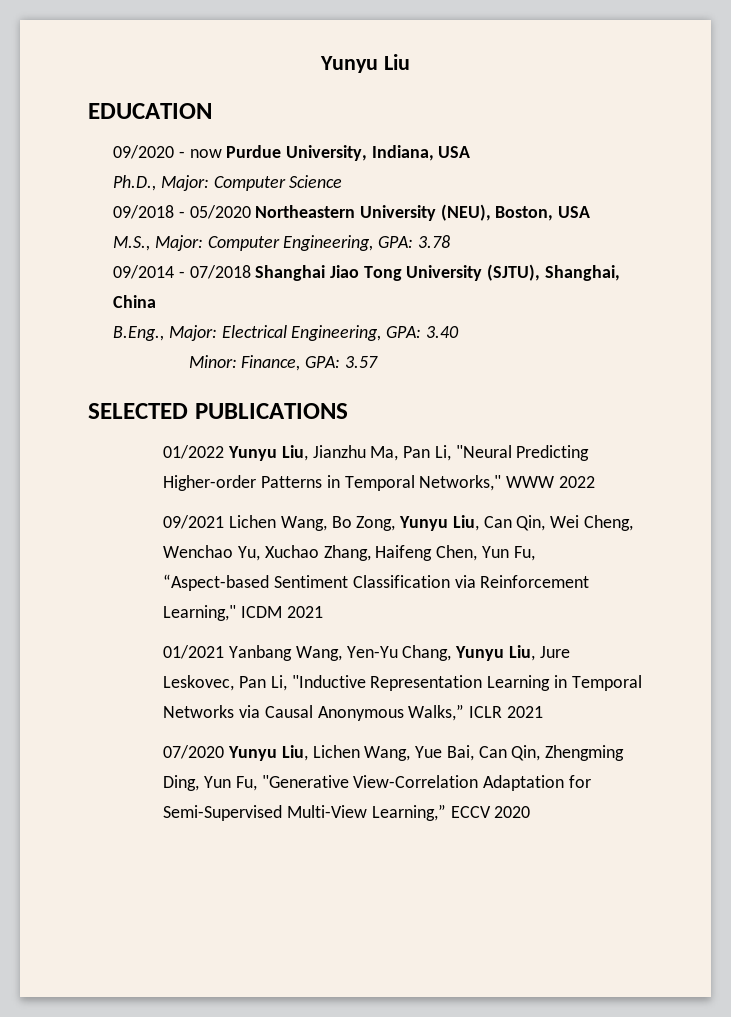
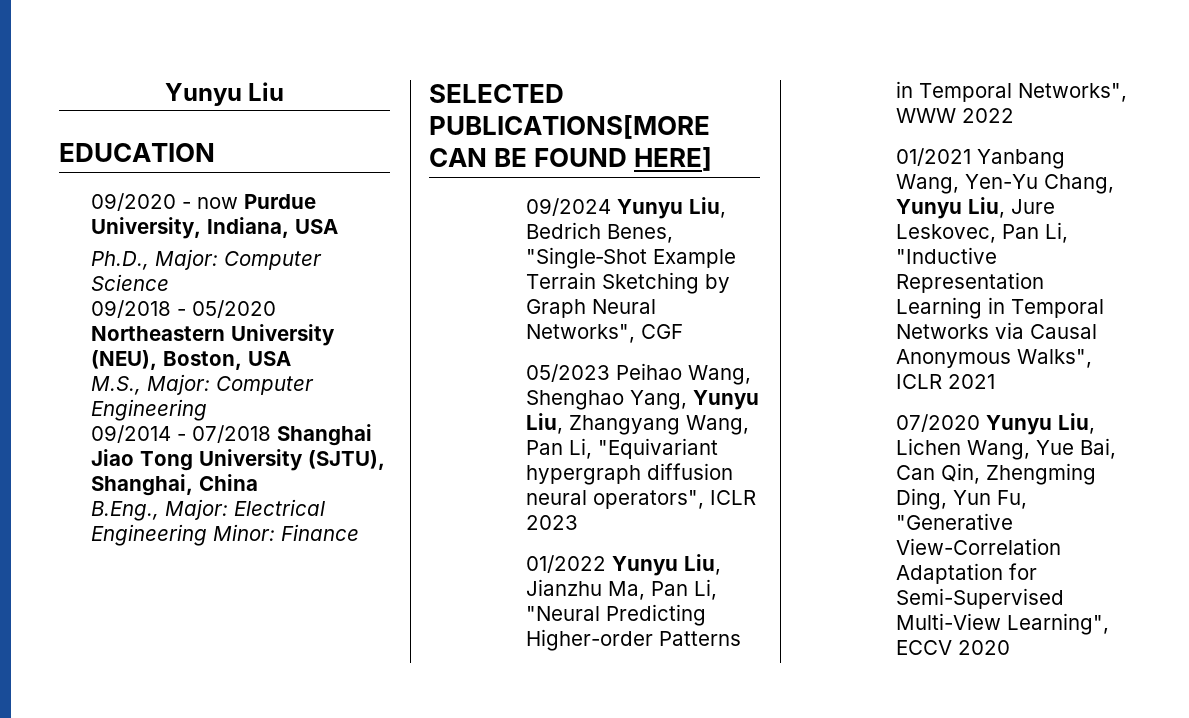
- M.S., Major: Computer Engineering, GPA: 3.78
+ M.S., Major: Computer Engineering
- B.Eng., Major: Electrical Engineering, GPA: 3.40
- Minor: Finance, GPA: 3.57
- SELECTED PUBLICATIONS
+ B.Eng., Major: Electrical Engineering Minor: Finance
+ SELECTED PUBLICATIONS[MORE CAN BE FOUND HERE]
+ 09/2024 Yunyu Liu, Bedrich Benes, "Single‐Shot Example Terrain Sketching by Graph Neural Networks", CGF
+ 05/2023 Peihao Wang, Shenghao Yang, Yunyu Liu, Zhangyang Wang, Pan Li, "Equivariant hypergraph diffusion neural operators", ICLR 2023
- 01/2022 Yunyu Liu, Jianzhu Ma, Pan Li, "Neural Predicting Higher-order Patterns in Temporal Networks," WWW 2022
+ 01/2022 Yunyu Liu, Jianzhu Ma, Pan Li, "Neural Predicting Higher-order Patterns in Temporal Networks", WWW 2022
- 09/2021 Lichen Wang, Bo Zong, Yunyu Liu, Can Qin, Wei Cheng, Wenchao Yu, Xuchao Zhang, Haifeng Chen, Yun Fu, “Aspect-based Sentiment Classification via Reinforcement Learning," ICDM 2021
- 01/2021 Yanbang Wang, Yen-Yu Chang, Yunyu Liu, Jure Leskovec, Pan Li, "Inductive Representation Learning in Temporal Networks via Causal Anonymous Walks,” ICLR 2021
+ 01/2021 Yanbang Wang, Yen-Yu Chang, Yunyu Liu, Jure Leskovec, Pan Li, "Inductive Representation Learning in Temporal Networks via Causal Anonymous Walks", ICLR 2021
- 07/2020 Yunyu Liu, Lichen Wang, Yue Bai, Can Qin, Zhengming Ding, Yun Fu, "Generative View-Correlation Adaptation for Semi-Supervised Multi-View Learning,” ECCV 2020
+ 07/2020 Yunyu Liu, Lichen Wang, Yue Bai, Can Qin, Zhengming Ding, Yun Fu, "Generative View-Correlation Adaptation for Semi-Supervised Multi-View Learning", ECCV 2020

